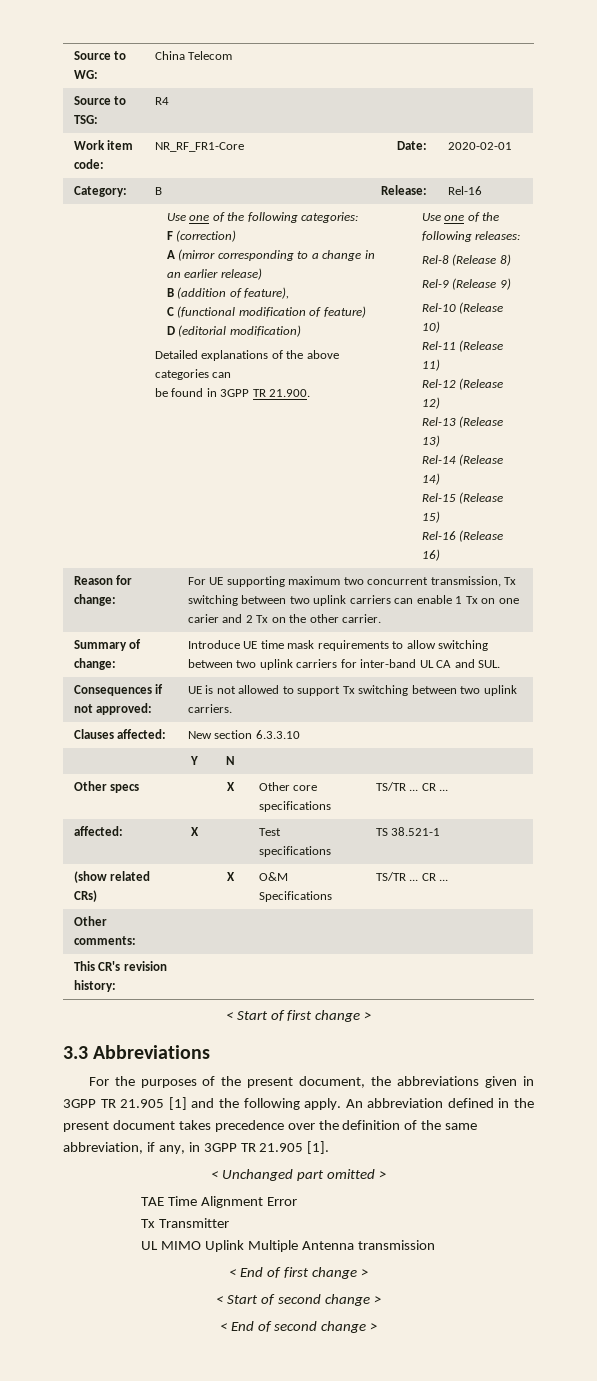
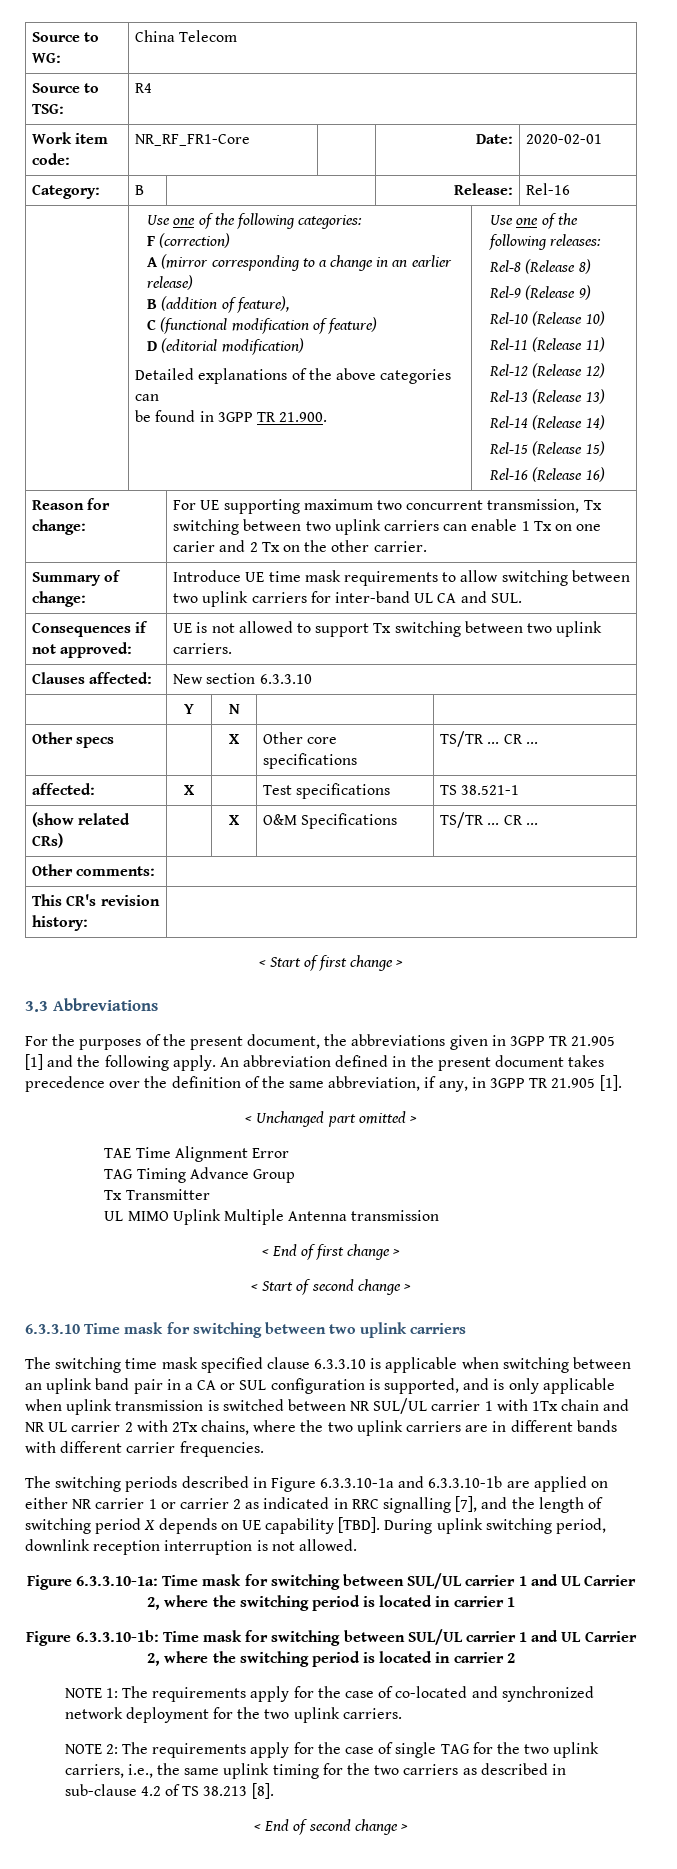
+ TAG Timing Advance Group
+ 6.3.3.10 Time mask for switching between two uplink carriers
+ The switching time mask specified clause 6.3.3.10 is applicable when switching between an uplink band pair in a CA or SUL configuration is supported, and is only applicable when uplink transmission is switched between NR SUL/UL carrier 1 with 1Tx chain and NR UL carrier 2 with 2Tx chains, where the two uplink carriers are in different bands with different carrier frequencies.
+ The switching periods described in Figure 6.3.3.10-1a and 6.3.3.10-1b are applied on either NR carrier 1 or carrier 2 as indicated in RRC signalling [7], and the length of switching period X depends on UE capability [TBD]. During uplink switching period, downlink reception interruption is not allowed.
+ Figure 6.3.3.10-1a: Time mask for switching between SUL/UL carrier 1 and UL Carrier 2, where the switching period is located in carrier 1
+ Figure 6.3.3.10-1b: Time mask for switching between SUL/UL carrier 1 and UL Carrier 2, where the switching period is located in carrier 2
+ NOTE 1: The requirements apply for the case of co-located and synchronized network deployment for the two uplink carriers.
+ NOTE 2: The requirements apply for the case of single TAG for the two uplink carriers, i.e., the same uplink timing for the two carriers as described in sub-clause 4.2 of TS 38.213 [8].

